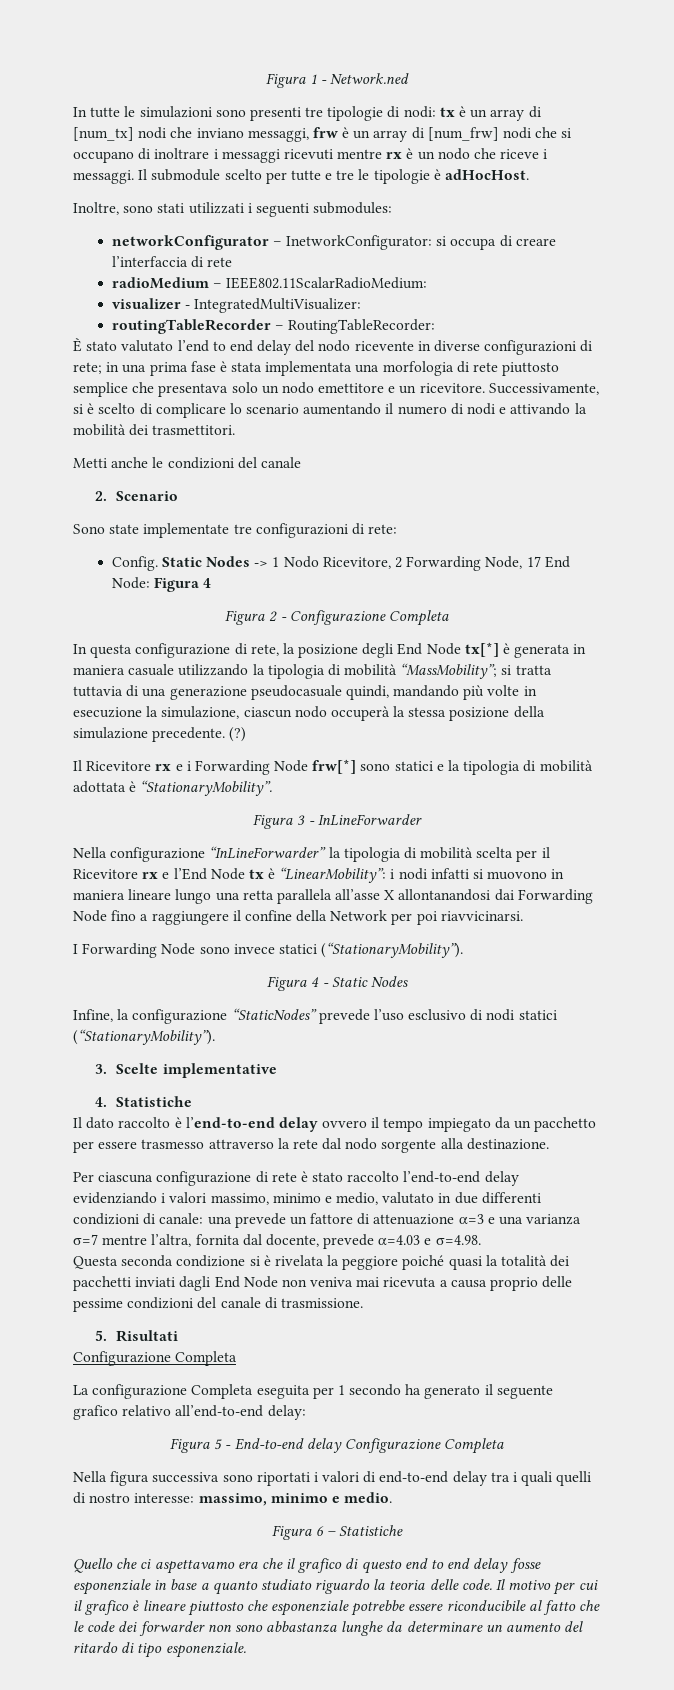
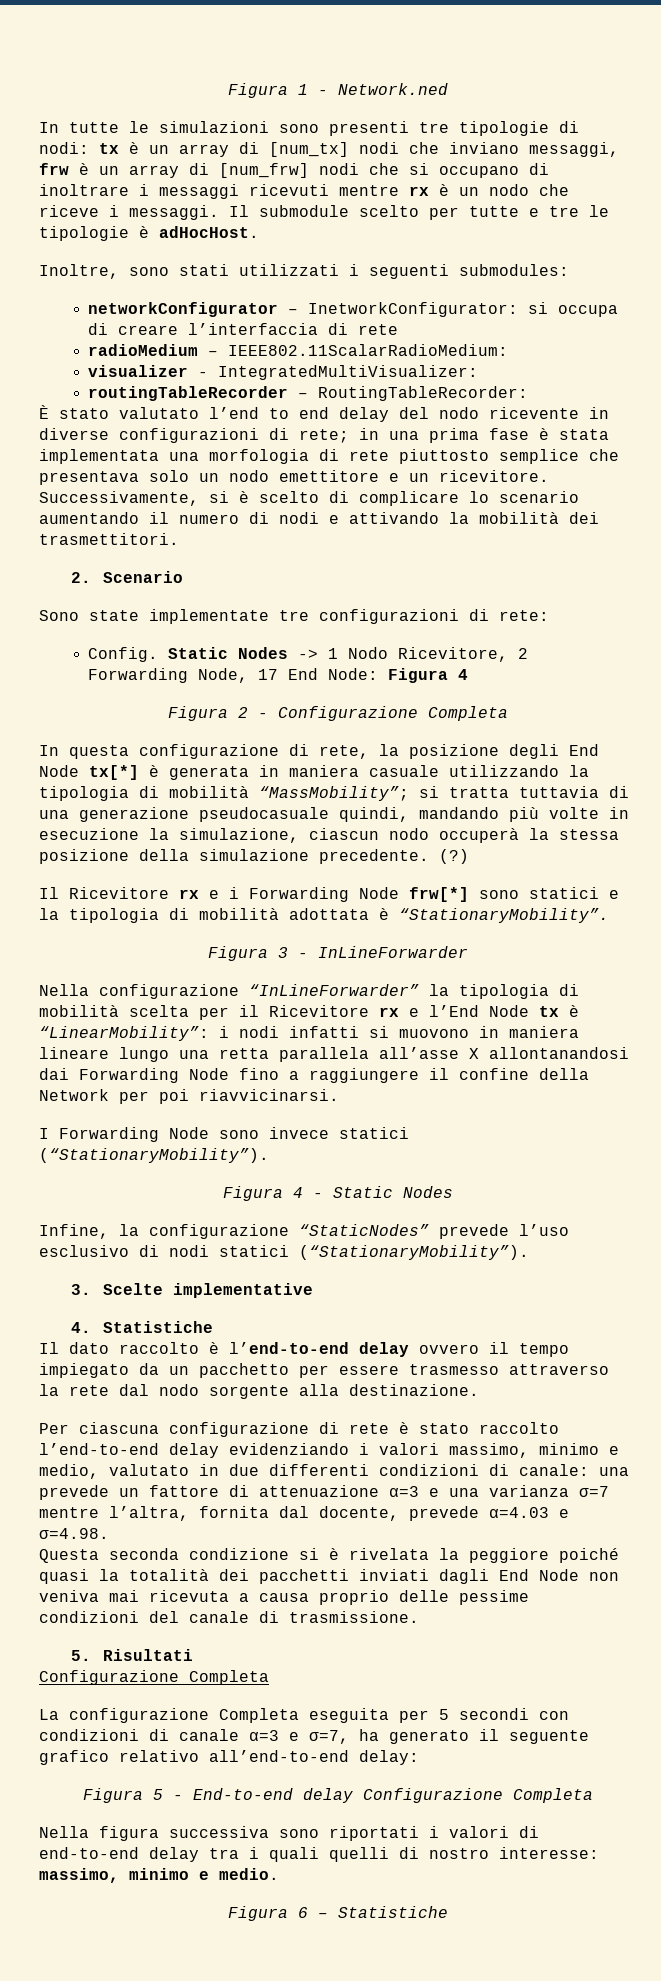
- Metti anche le condizioni del canale
- La configurazione Completa eseguita per 1 secondo ha generato il seguente grafico relativo all’end-to-end delay:
+ La configurazione Completa eseguita per 5 secondi con condizioni di canale α=3 e σ=7, ha generato il seguente grafico relativo all’end-to-end delay:
- Quello che ci aspettavamo era che il grafico di questo end to end delay fosse esponenziale in base a quanto studiato riguardo la teoria delle code. Il motivo per cui il grafico è lineare piuttosto che esponenziale potrebbe essere riconducibile al fatto che le code dei forwarder non sono abbastanza lunghe da determinare un aumento del ritardo di tipo esponenziale.

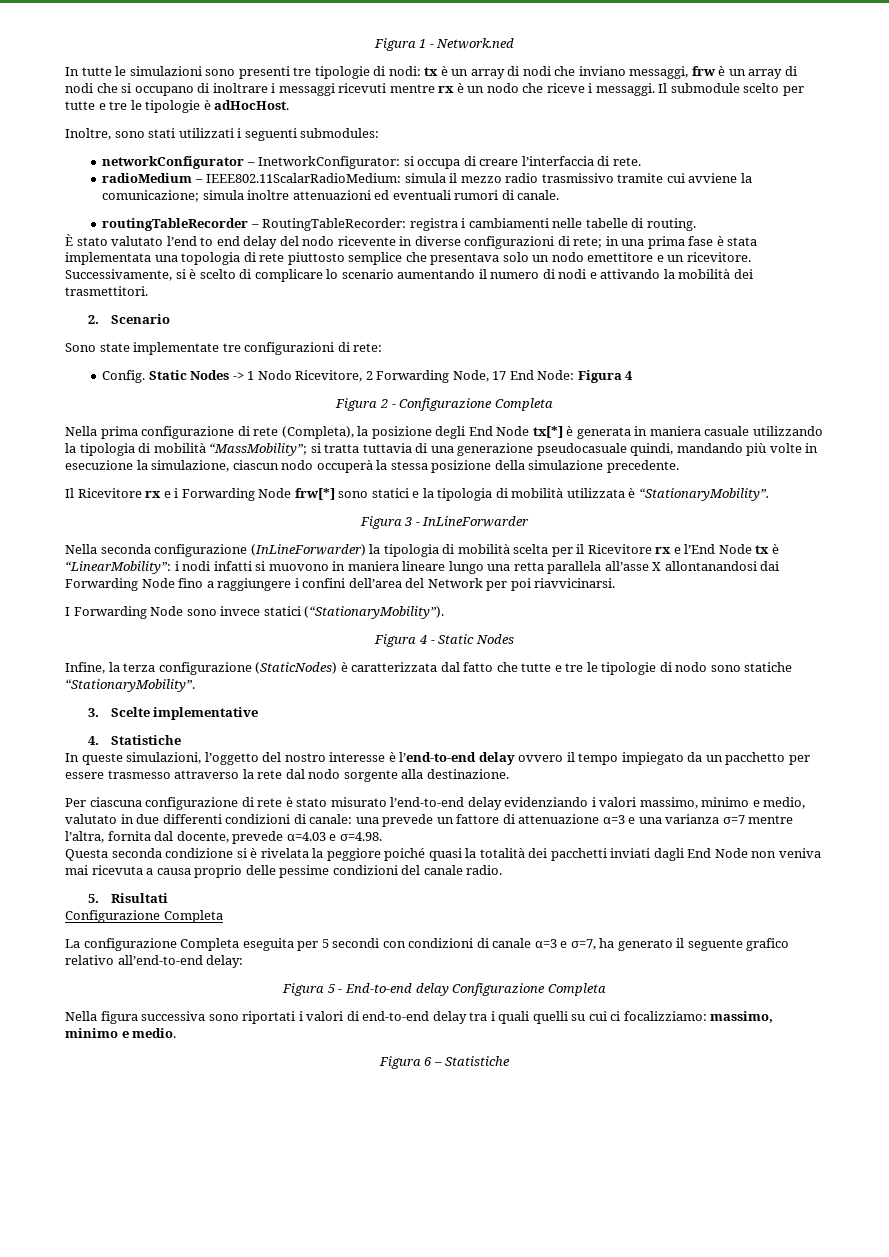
- In tutte le simulazioni sono presenti tre tipologie di nodi: tx è un array di [num_tx] nodi che inviano messaggi, frw è un array di [num_frw] nodi che si occupano di inoltrare i messaggi ricevuti mentre rx è un nodo che riceve i messaggi.
+ In tutte le simulazioni sono presenti tre tipologie di nodi: tx è un array di nodi che inviano messaggi, frw è un array di nodi che si occupano di inoltrare i messaggi ricevuti mentre rx è un nodo che riceve i messaggi.
- networkConfigurator – InetworkConfigurator: si occupa di creare l’interfaccia di rete
+ networkConfigurator – InetworkConfigurator: si occupa di creare l’interfaccia di rete.
- radioMedium – IEEE802.11ScalarRadioMedium:
- visualizer - IntegratedMultiVisualizer:
- routingTableRecorder – RoutingTableRecorder:
+ radioMedium – IEEE802.11ScalarRadioMedium: simula il mezzo radio trasmissivo tramite cui avviene la comunicazione; simula inoltre attenuazioni ed eventuali rumori di canale.
+ routingTableRecorder – RoutingTableRecorder: registra i cambiamenti nelle tabelle di routing.
- È stato valutato l’end to end delay del nodo ricevente in diverse configurazioni di rete; in una prima fase è stata implementata una morfologia di rete piuttosto semplice che presentava solo un nodo emettitore e un ricevitore.
+ È stato valutato l’end to end delay del nodo ricevente in diverse configurazioni di rete; in una prima fase è stata implementata una topologia di rete piuttosto semplice che presentava solo un nodo emettitore e un ricevitore.
- In questa configurazione di rete, la posizione degli End Node tx[*] è generata in maniera casuale utilizzando la tipologia di mobilità “MassMobility”; si tratta tuttavia di una generazione pseudocasuale quindi, mandando più volte in esecuzione la simulazione, ciascun nodo occuperà la stessa posizione della simulazione precedente. (?)
+ Nella prima configurazione di rete (Completa), la posizione degli End Node tx[*] è generata in maniera casuale utilizzando la tipologia di mobilità “MassMobility”; si tratta tuttavia di una generazione pseudocasuale quindi, mandando più volte in esecuzione la simulazione, ciascun nodo occuperà la stessa posizione della simulazione precedente.
- Il Ricevitore rx e i Forwarding Node frw[*] sono statici e la tipologia di mobilità adottata è “StationaryMobility”.
+ Il Ricevitore rx e i Forwarding Node frw[*] sono statici e la tipologia di mobilità utilizzata è “StationaryMobility”.
- Nella configurazione “InLineForwarder” la tipologia di mobilità scelta per il Ricevitore rx e l’End Node tx è “LinearMobility”: i nodi infatti si muovono in maniera lineare lungo una retta parallela all’asse X allontanandosi dai Forwarding Node fino a raggiungere il confine della Network per poi riavvicinarsi.
+ Nella seconda configurazione (InLineForwarder) la tipologia di mobilità scelta per il Ricevitore rx e l’End Node tx è “LinearMobility”: i nodi infatti si muovono in maniera lineare lungo una retta parallela all’asse X allontanandosi dai Forwarding Node fino a raggiungere i confini dell’area del Network per poi riavvicinarsi.
- Infine, la configurazione “StaticNodes” prevede l’uso esclusivo di nodi statici (“StationaryMobility”).
+ Infine, la terza configurazione (StaticNodes) è caratterizzata dal fatto che tutte e tre le tipologie di nodo sono statiche “StationaryMobility”.
- Il dato raccolto è l’end-to-end delay ovvero il tempo impiegato da un pacchetto per essere trasmesso attraverso la rete dal nodo sorgente alla destinazione.
+ In queste simulazioni, l’oggetto del nostro interesse è l’end-to-end delay ovvero il tempo impiegato da un pacchetto per essere trasmesso attraverso la rete dal nodo sorgente alla destinazione.
- Per ciascuna configurazione di rete è stato raccolto l’end-to-end delay evidenziando i valori massimo, minimo e medio, valutato in due differenti condizioni di canale: una prevede un fattore di attenuazione α=3 e una varianza σ=7 mentre l’altra, fornita dal docente, prevede α=4.03 e σ=4.98.
+ Per ciascuna configurazione di rete è stato misurato l’end-to-end delay evidenziando i valori massimo, minimo e medio, valutato in due differenti condizioni di canale: una prevede un fattore di attenuazione α=3 e una varianza σ=7 mentre l’altra, fornita dal docente, prevede α=4.03 e σ=4.98.
- Questa seconda condizione si è rivelata la peggiore poiché quasi la totalità dei pacchetti inviati dagli End Node non veniva mai ricevuta a causa proprio delle pessime condizioni del canale di trasmissione.
+ Questa seconda condizione si è rivelata la peggiore poiché quasi la totalità dei pacchetti inviati dagli End Node non veniva mai ricevuta a causa proprio delle pessime condizioni del canale radio.
- Nella figura successiva sono riportati i valori di end-to-end delay tra i quali quelli di nostro interesse: massimo, minimo e medio.
+ Nella figura successiva sono riportati i valori di end-to-end delay tra i quali quelli su cui ci focalizziamo: massimo, minimo e medio.

